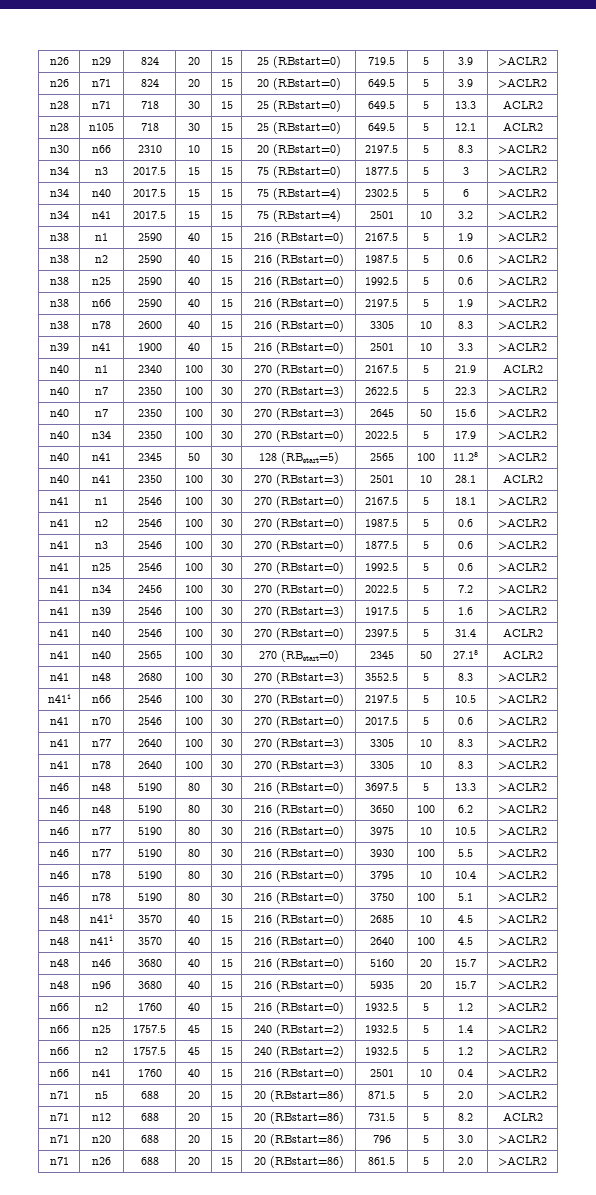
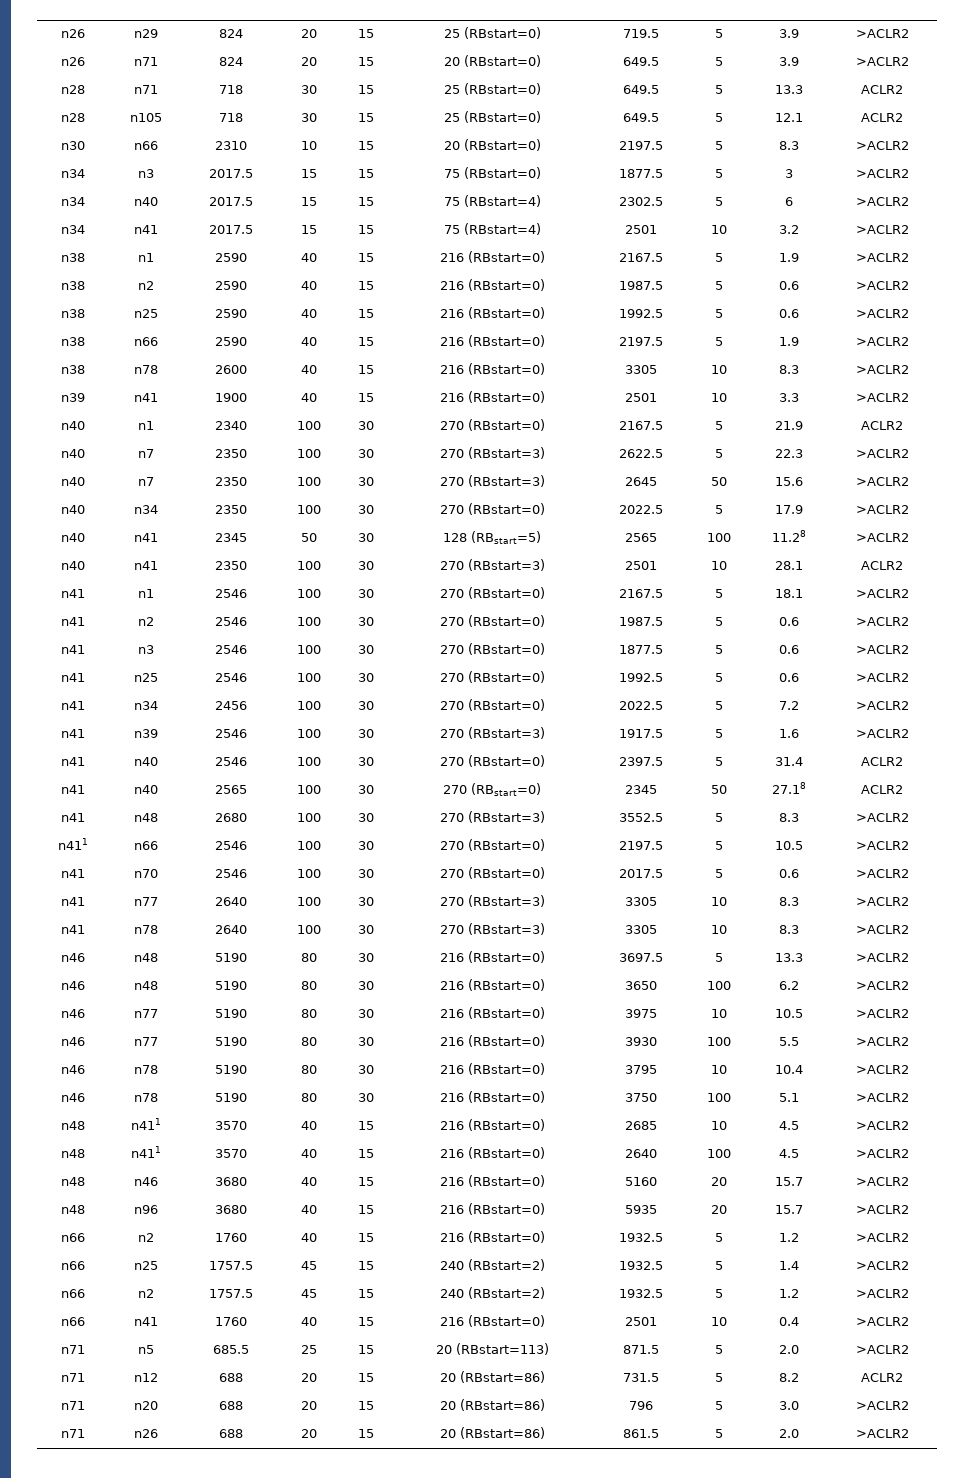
- n71 | n5 | 688 | 20 | 15 | 20 (RBstart=86) | 871.5 | 5 | 2.0 | >ACLR2
+ n71 | n5 | 685.5 | 25 | 15 | 20 (RBstart=113) | 871.5 | 5 | 2.0 | >ACLR2

